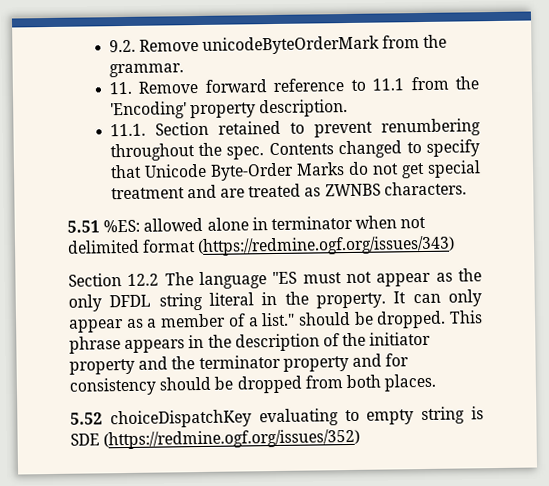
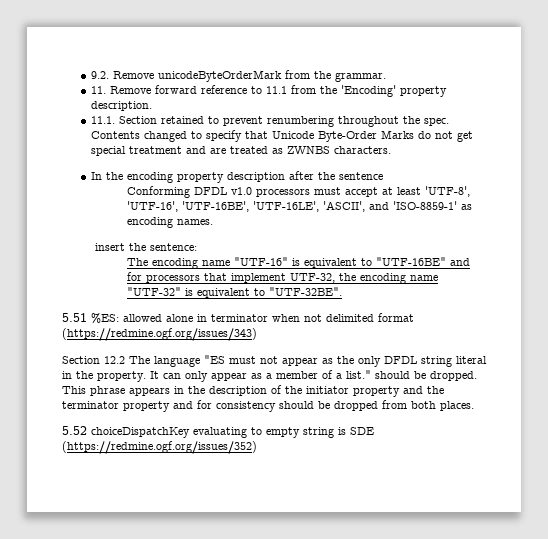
+ In the encoding property description after the sentence
+ Conforming DFDL v1.0 processors must accept at least 'UTF-8', 'UTF-16', 'UTF-16BE', 'UTF-16LE', 'ASCII', and 'ISO-8859-1' as encoding names.
+ insert the sentence:
+ The encoding name "UTF-16" is equivalent to "UTF-16BE" and for processors that implement UTF-32, the encoding name "UTF-32" is equivalent to "UTF-32BE".

